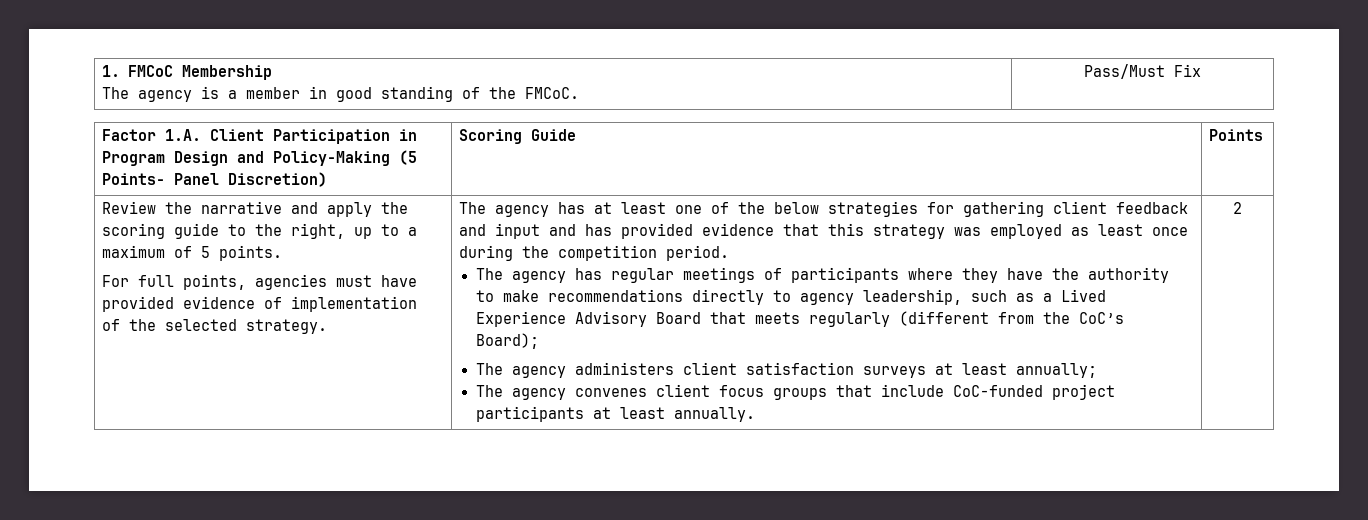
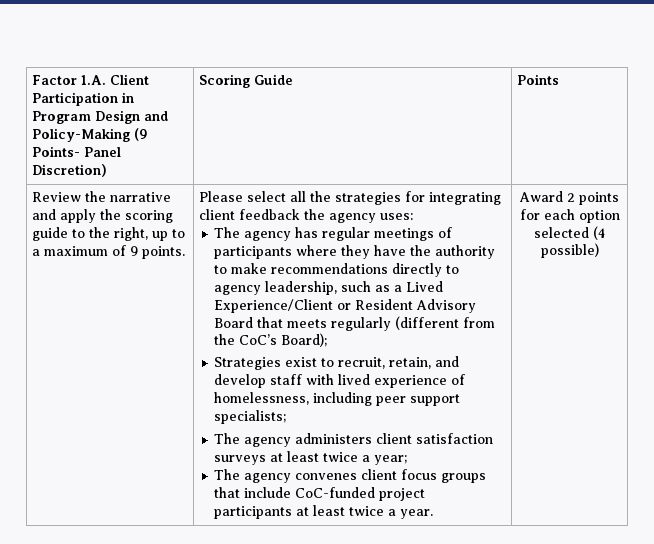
- 1. FMCoC Membership
- The agency is a member in good standing of the FMCoC. | Pass/Must Fix
- Factor 1.A. Client Participation in Program Design and Policy-Making (5 Points- Panel Discretion) | Scoring Guide | Points
+ Factor 1.A. Client Participation in Program Design and Policy-Making (9 Points- Panel Discretion) | Scoring Guide | Points
- Review the narrative and apply the scoring guide to the right, up to a maximum of 5 points.
+ Review the narrative and apply the scoring guide to the right, up to a maximum of 9 points.
- For full points, agencies must have provided evidence of implementation of the selected strategy. | The agency has at least one of the below strategies for gathering client feedback and input and has provided evidence that this strategy was employed as least once during the competition period.
+ Please select all the strategies for integrating client feedback the agency uses:
- The agency has regular meetings of participants where they have the authority to make recommendations directly to agency leadership, such as a Lived Experience Advisory Board that meets regularly (different from the CoC’s Board);
+ The agency has regular meetings of participants where they have the authority to make recommendations directly to agency leadership, such as a Lived Experience/Client or Resident Advisory Board that meets regularly (different from the CoC’s Board);
+ Strategies exist to recruit, retain, and develop staff with lived experience of homelessness, including peer support specialists;
- The agency administers client satisfaction surveys at least annually;
+ The agency administers client satisfaction surveys at least twice a year;
- The agency convenes client focus groups that include CoC-funded project participants at least annually. | 2
+ The agency convenes client focus groups that include CoC-funded project participants at least twice a year. | Award 2 points for each option selected (4 possible)

